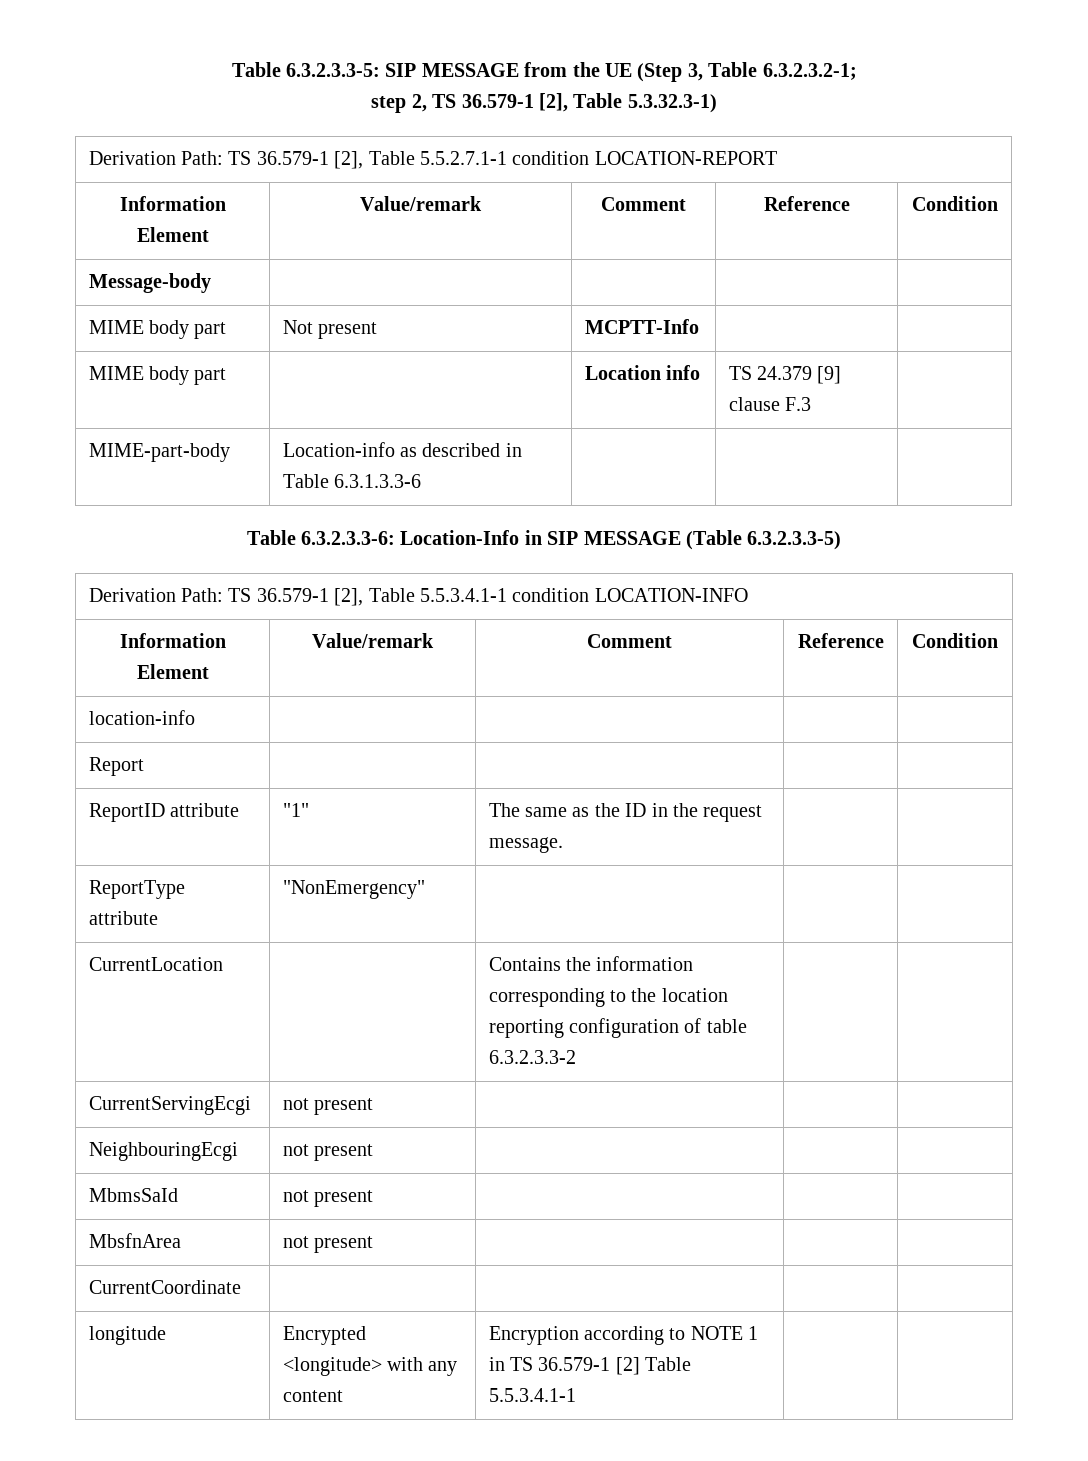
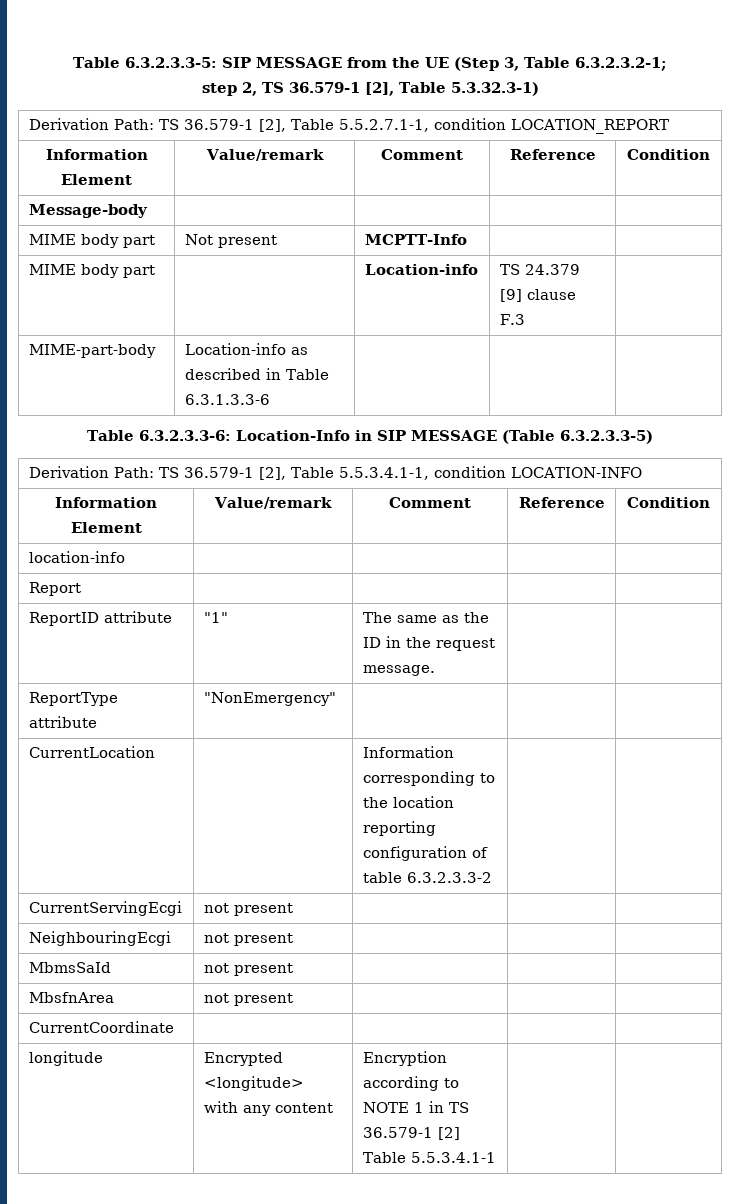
- Derivation Path: TS 36.579-1 [2], Table 5.5.2.7.1-1 condition LOCATION-REPORT
+ Derivation Path: TS 36.579-1 [2], Table 5.5.2.7.1-1, condition LOCATION_REPORT
- MIME body part | | Location info | TS 24.379 [9] clause F.3 |
+ MIME body part | | Location-info | TS 24.379 [9] clause F.3 |
- Derivation Path: TS 36.579-1 [2], Table 5.5.3.4.1-1 condition LOCATION-INFO
+ Derivation Path: TS 36.579-1 [2], Table 5.5.3.4.1-1, condition LOCATION-INFO
- CurrentLocation | | Contains the information corresponding to the location reporting configuration of table 6.3.2.3.3-2 | |
+ CurrentLocation | | Information corresponding to the location reporting configuration of table 6.3.2.3.3-2 | |

